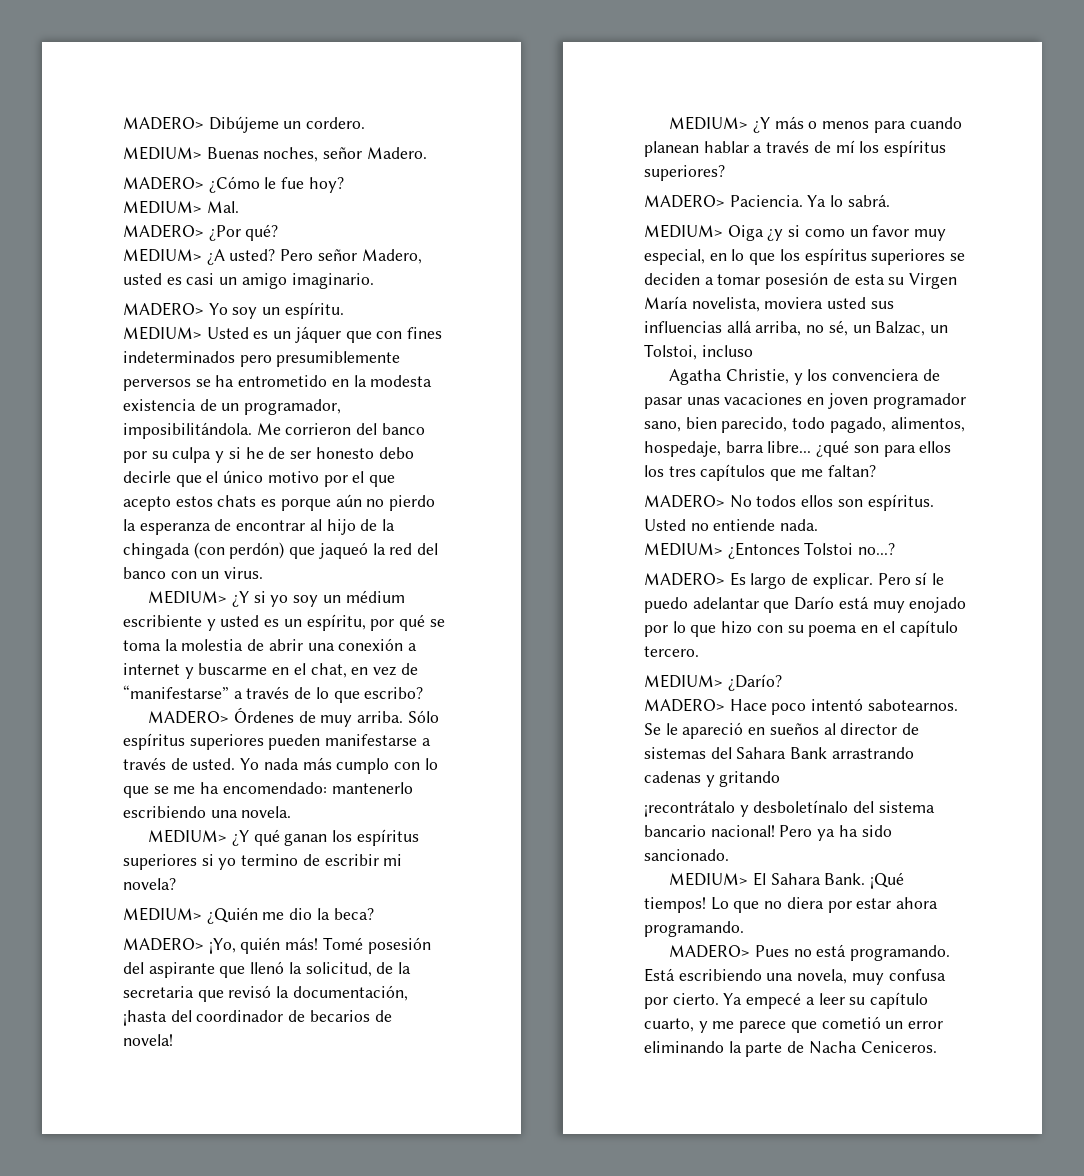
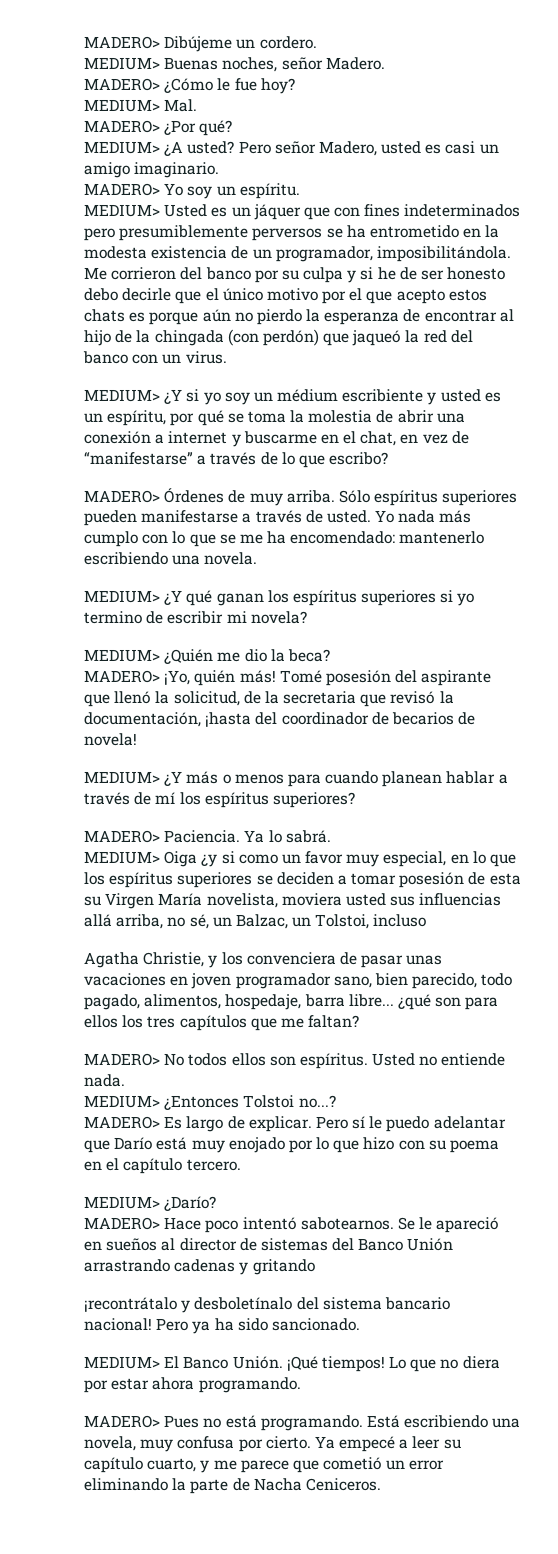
- Se le apareció en sueños al director de sistemas del Sahara Bank arrastrando cadenas y gritando
+ Se le apareció en sueños al director de sistemas del Banco Unión arrastrando cadenas y gritando
- MEDIUM> El Sahara Bank.
+ MEDIUM> El Banco Unión.

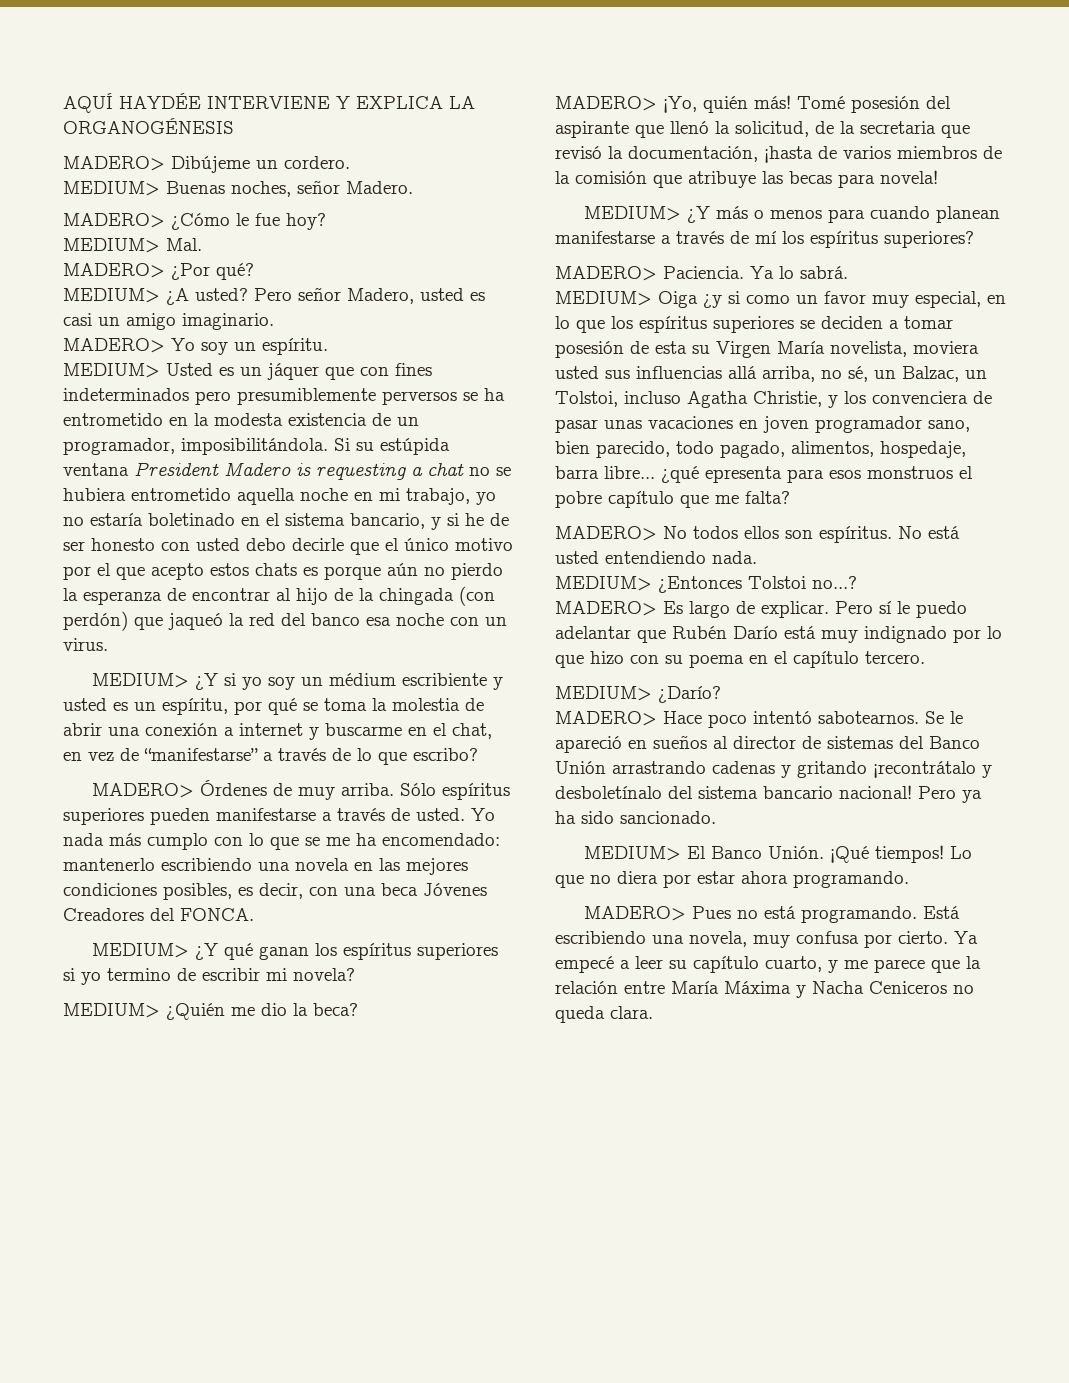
+ AQUÍ HAYDÉE INTERVIENE Y EXPLICA LA ORGANOGÉNESIS
- Me corrieron del banco por su culpa y si he de ser honesto debo decirle que el único motivo por el que acepto estos chats es porque aún no pierdo la esperanza de encontrar al hijo de la chingada (con perdón) que jaqueó la red del banco con un virus.
+ Si su estúpida ventana President Madero is requesting a chat no se hubiera entrometido aquella noche en mi trabajo, yo no estaría boletinado en el sistema bancario, y si he de ser honesto con usted debo decirle que el único motivo por el que acepto estos chats es porque aún no pierdo la esperanza de encontrar al hijo de la chingada (con perdón) que jaqueó la red del banco esa noche con un virus.
- Yo nada más cumplo con lo que se me ha encomendado: mantenerlo escribiendo una novela.
+ Yo nada más cumplo con lo que se me ha encomendado: mantenerlo escribiendo una novela en las mejores condiciones posibles, es decir, con una beca Jóvenes Creadores del FONCA.
- Tomé posesión del aspirante que llenó la solicitud, de la secretaria que revisó la documentación, ¡hasta del coordinador de becarios de novela!
+ Tomé posesión del aspirante que llenó la solicitud, de la secretaria que revisó la documentación, ¡hasta de varios miembros de la comisión que atribuye las becas para novela!
- MEDIUM> ¿Y más o menos para cuando planean hablar a través de mí los espíritus superiores?
+ MEDIUM> ¿Y más o menos para cuando planean manifestarse a través de mí los espíritus superiores?
- MEDIUM> Oiga ¿y si como un favor muy especial, en lo que los espíritus superiores se deciden a tomar posesión de esta su Virgen María novelista, moviera usted sus influencias allá arriba, no sé, un Balzac, un Tolstoi, incluso
- Agatha Christie, y los convenciera de pasar unas vacaciones en joven programador sano, bien parecido, todo pagado, alimentos, hospedaje, barra libre...
+ MEDIUM> Oiga ¿y si como un favor muy especial, en lo que los espíritus superiores se deciden a tomar posesión de esta su Virgen María novelista, moviera usted sus influencias allá arriba, no sé, un Balzac, un Tolstoi, incluso Agatha Christie, y los convenciera de pasar unas vacaciones en joven programador sano, bien parecido, todo pagado, alimentos, hospedaje, barra libre...
- ¿qué son para ellos los tres capítulos que me faltan?
+ ¿qué epresenta para esos monstruos el pobre capítulo que me falta?
- Usted no entiende nada.
+ No está usted entendiendo nada.
- Pero sí le puedo adelantar que Darío está muy enojado por lo que hizo con su poema en el capítulo tercero.
+ Pero sí le puedo adelantar que Rubén Darío está muy indignado por lo que hizo con su poema en el capítulo tercero.
- Se le apareció en sueños al director de sistemas del Banco Unión arrastrando cadenas y gritando
- ¡recontrátalo y desboletínalo del sistema bancario nacional!
+ Se le apareció en sueños al director de sistemas del Banco Unión arrastrando cadenas y gritando ¡recontrátalo y desboletínalo del sistema bancario nacional!
- Ya empecé a leer su capítulo cuarto, y me parece que cometió un error eliminando la parte de Nacha Ceniceros.
+ Ya empecé a leer su capítulo cuarto, y me parece que la relación entre María Máxima y Nacha Ceniceros no queda clara.

